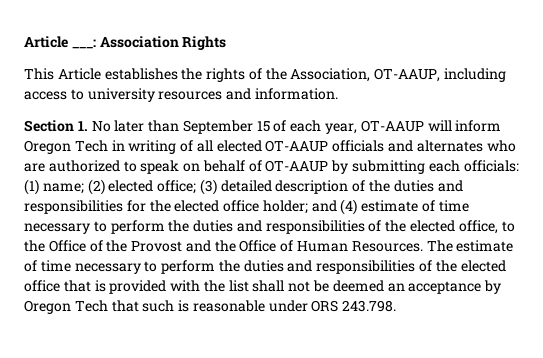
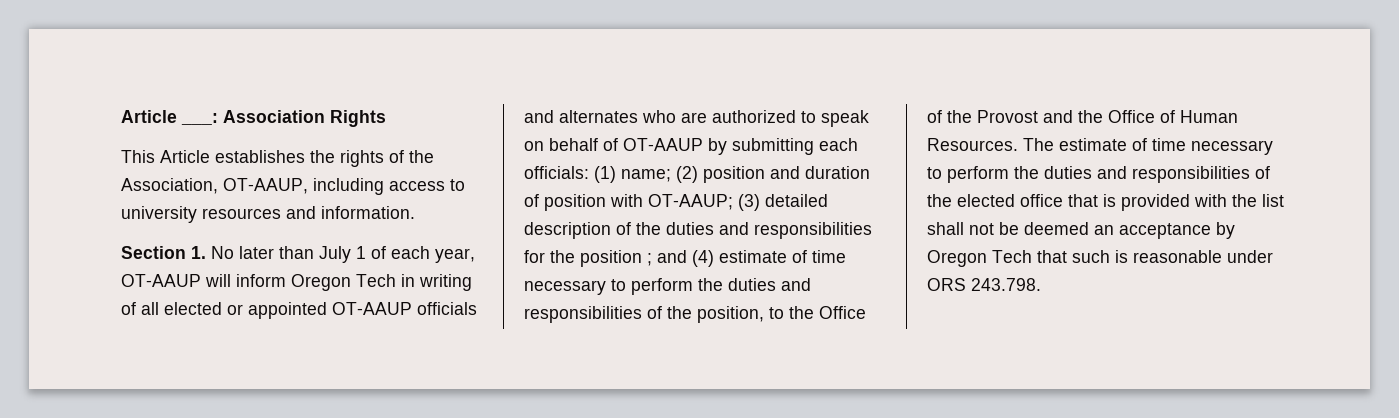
- Section 1. No later than September 15 of each year, OT-AAUP will inform Oregon Tech in writing of all elected OT-AAUP officials and alternates who are authorized to speak on behalf of OT-AAUP by submitting each officials:
+ Section 1. No later than July 1 of each year, OT-AAUP will inform Oregon Tech in writing of all elected or appointed OT-AAUP officials and alternates who are authorized to speak on behalf of OT-AAUP by submitting each officials:
- (2) elected office;
+ (2) position and duration of position with OT-AAUP;
- (3) detailed description of the duties and responsibilities for the elected office holder;
+ (3) detailed description of the duties and responsibilities for the position ;
- and (4) estimate of time necessary to perform the duties and responsibilities of the elected office, to the Office of the Provost and the Office of Human Resources.
+ and (4) estimate of time necessary to perform the duties and responsibilities of the position, to the Office of the Provost and the Office of Human Resources.

